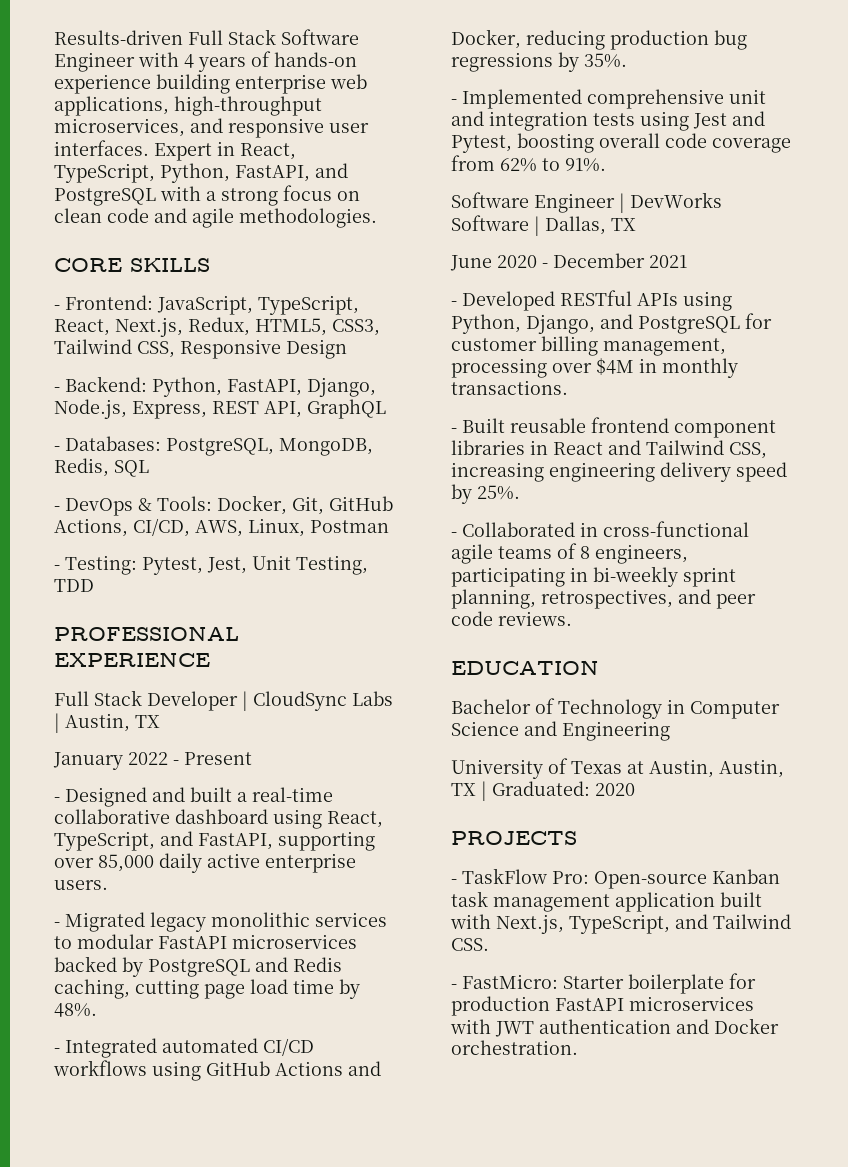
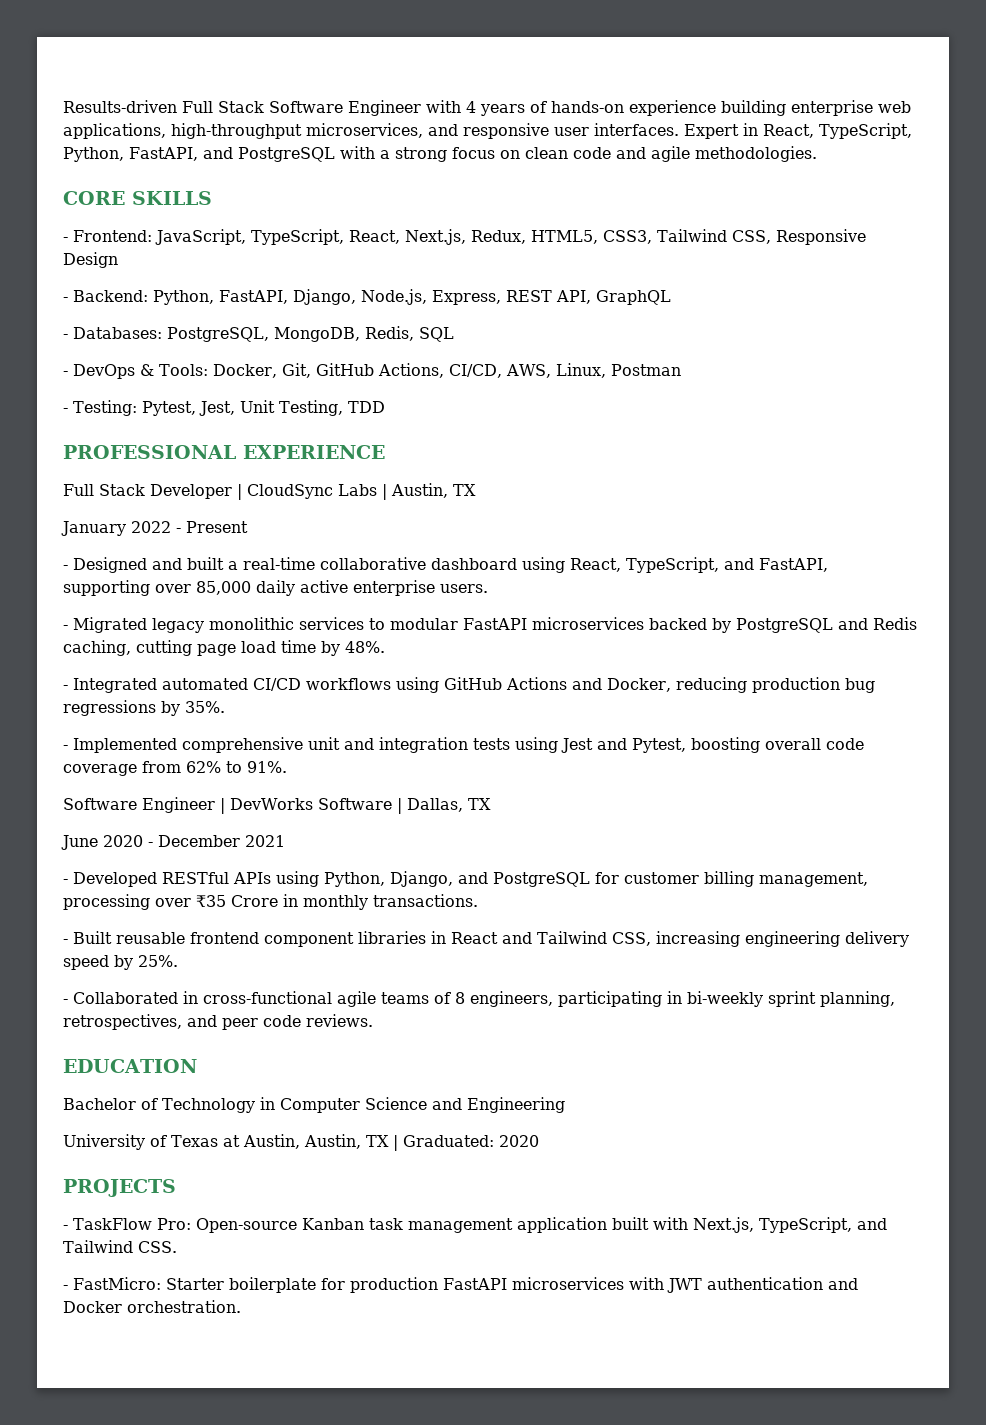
- - Developed RESTful APIs using Python, Django, and PostgreSQL for customer billing management, processing over $4M in monthly transactions.
+ - Developed RESTful APIs using Python, Django, and PostgreSQL for customer billing management, processing over ₹35 Crore in monthly transactions.

